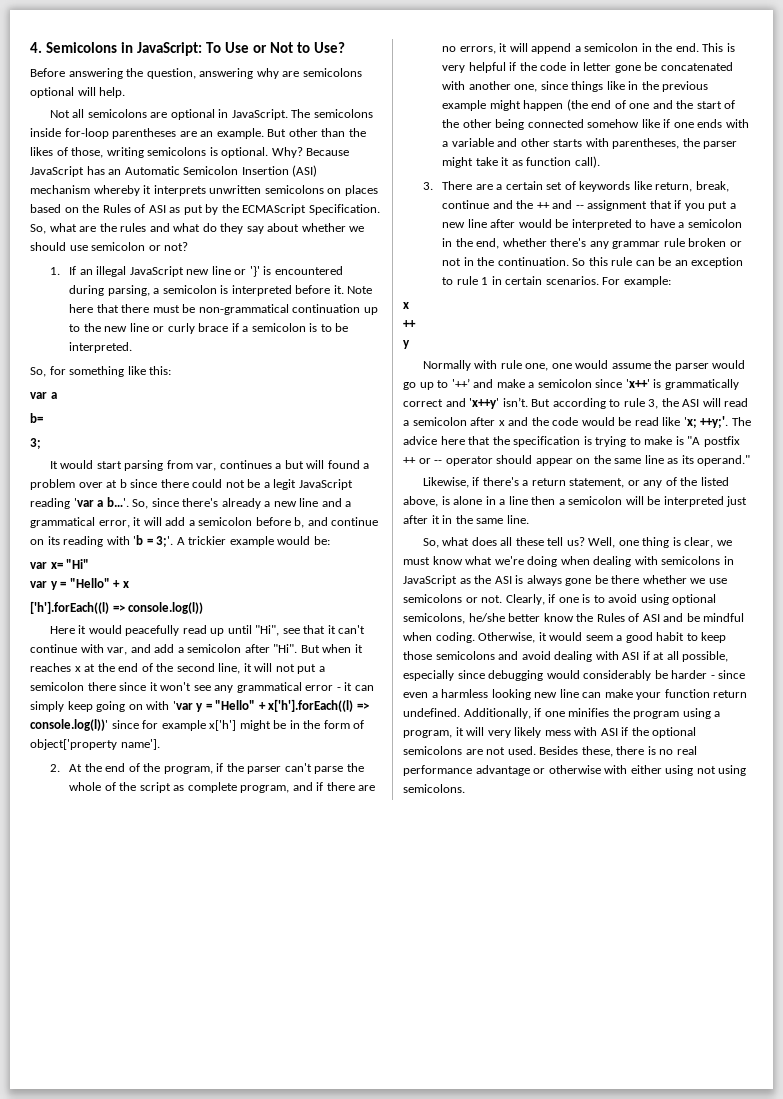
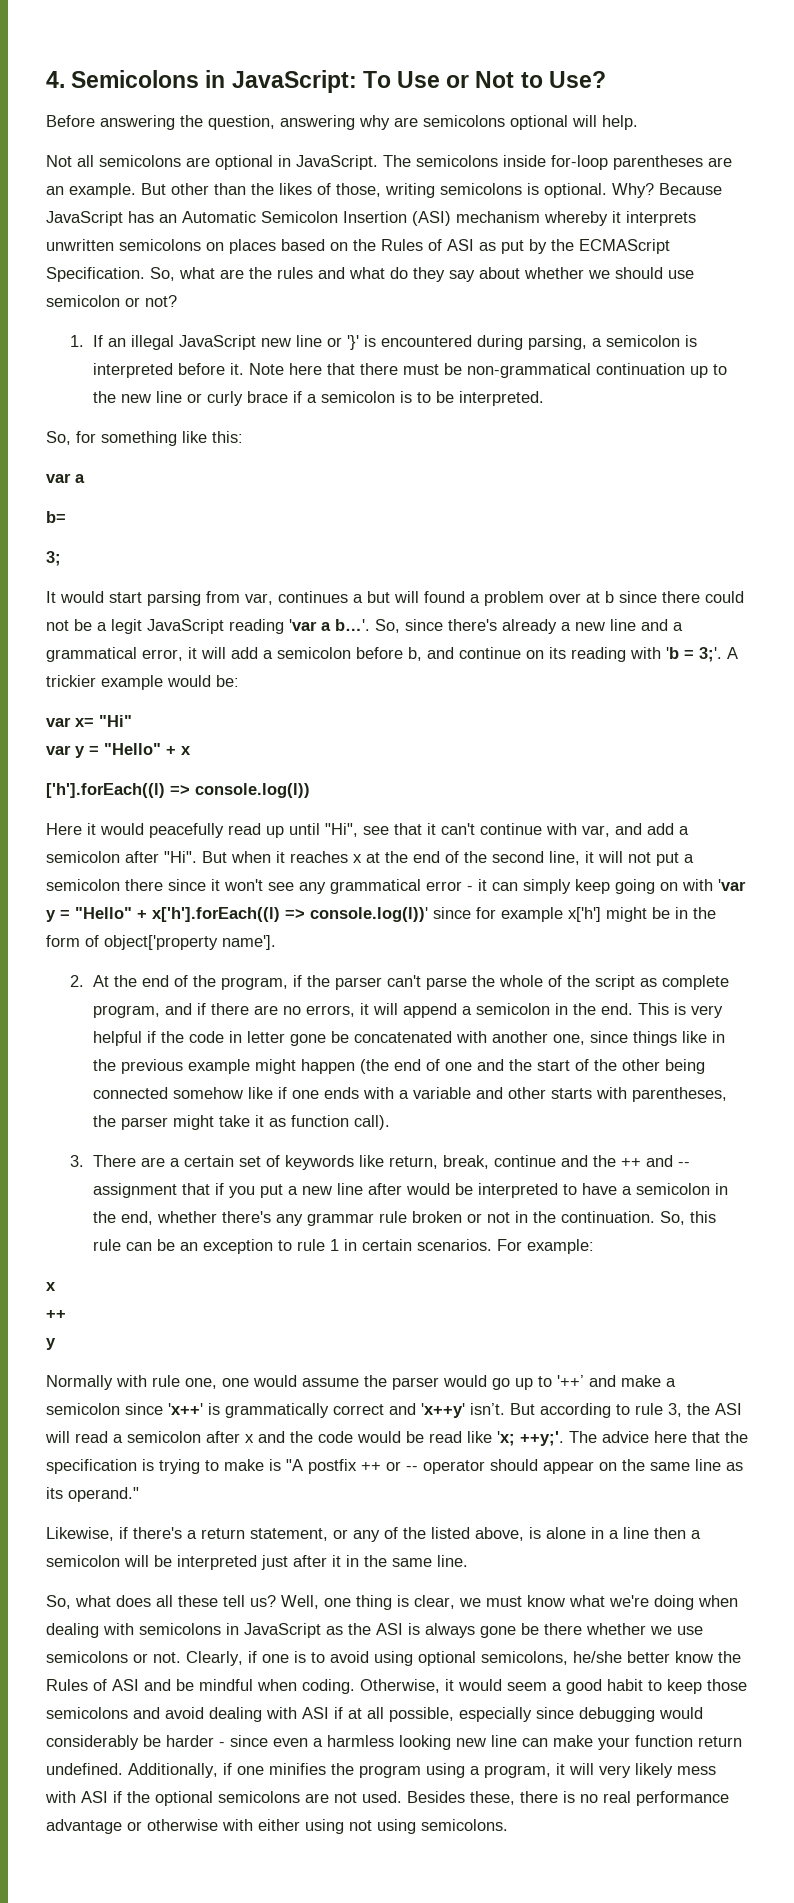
- So this rule can be an exception to rule 1 in certain scenarios.
+ So, this rule can be an exception to rule 1 in certain scenarios.

